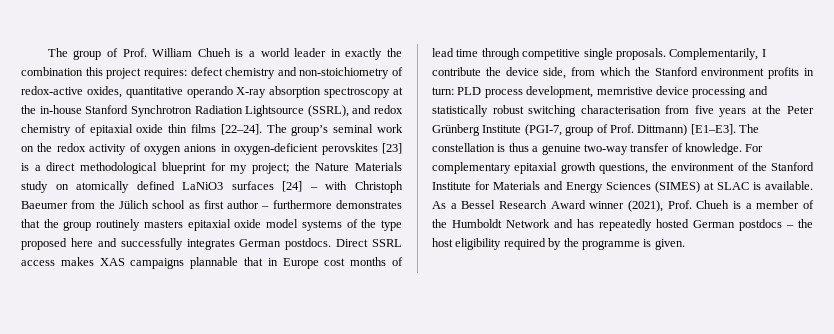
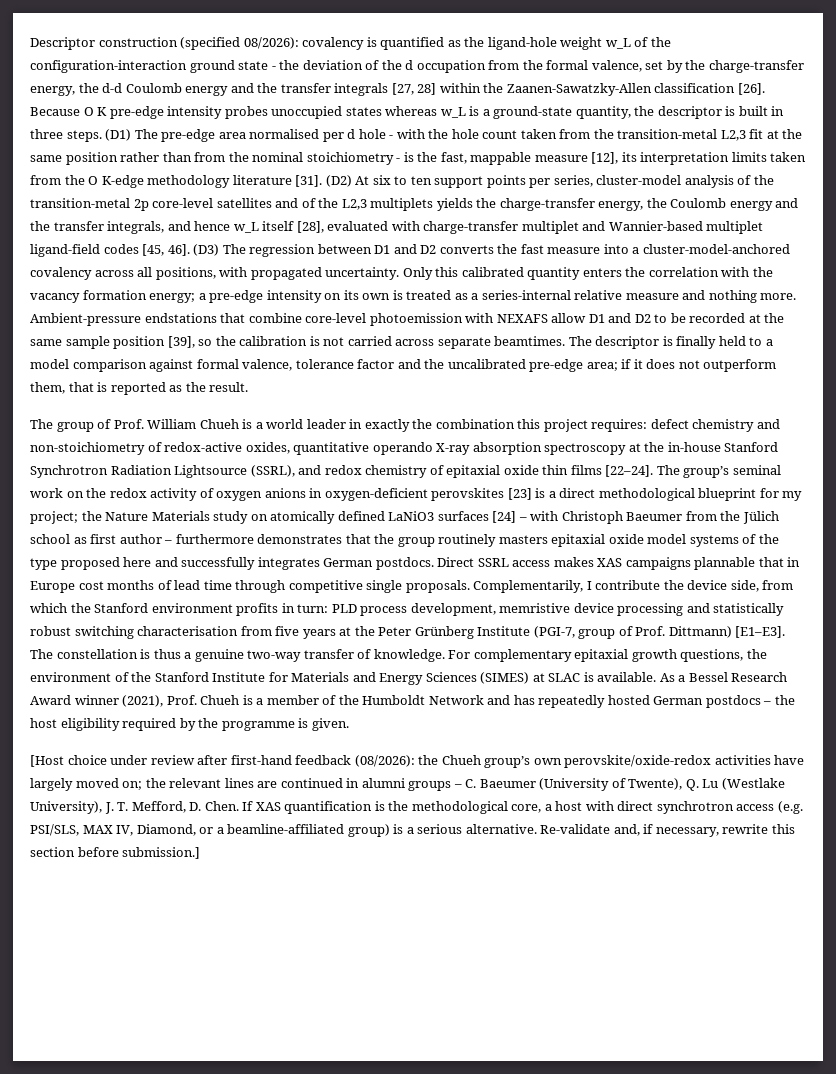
+ Descriptor construction (specified 08/2026): covalency is quantified as the ligand-hole weight w_L of the configuration-interaction ground state - the deviation of the d occupation from the formal valence, set by the charge-transfer energy, the d-d Coulomb energy and the transfer integrals [27, 28] within the Zaanen-Sawatzky-Allen classification [26]. Because O K pre-edge intensity probes unoccupied states whereas w_L is a ground-state quantity, the descriptor is built in three steps. (D1) The pre-edge area normalised per d hole - with the hole count taken from the transition-metal L2,3 fit at the same position rather than from the nominal stoichiometry - is the fast, mappable measure [12], its interpretation limits taken from the O K-edge methodology literature [31]. (D2) At six to ten support points per series, cluster-model analysis of the transition-metal 2p core-level satellites and of the L2,3 multiplets yields the charge-transfer energy, the Coulomb energy and the transfer integrals, and hence w_L itself [28], evaluated with charge-transfer multiplet and Wannier-based multiplet ligand-field codes [45, 46]. (D3) The regression between D1 and D2 converts the fast measure into a cluster-model-anchored covalency across all positions, with propagated uncertainty. Only this calibrated quantity enters the correlation with the vacancy formation energy; a pre-edge intensity on its own is treated as a series-internal relative measure and nothing more. Ambient-pressure endstations that combine core-level photoemission with NEXAFS allow D1 and D2 to be recorded at the same sample position [39], so the calibration is not carried across separate beamtimes. The descriptor is finally held to a model comparison against formal valence, tolerance factor and the uncalibrated pre-edge area; if it does not outperform them, that is reported as the result.
+ [Host choice under review after first-hand feedback (08/2026): the Chueh group’s own perovskite/oxide-redox activities have largely moved on; the relevant lines are continued in alumni groups – C. Baeumer (University of Twente), Q. Lu (Westlake University), J. T. Mefford, D. Chen. If XAS quantification is the methodological core, a host with direct synchrotron access (e.g. PSI/SLS, MAX IV, Diamond, or a beamline-affiliated group) is a serious alternative. Re-validate and, if necessary, rewrite this section before submission.]

